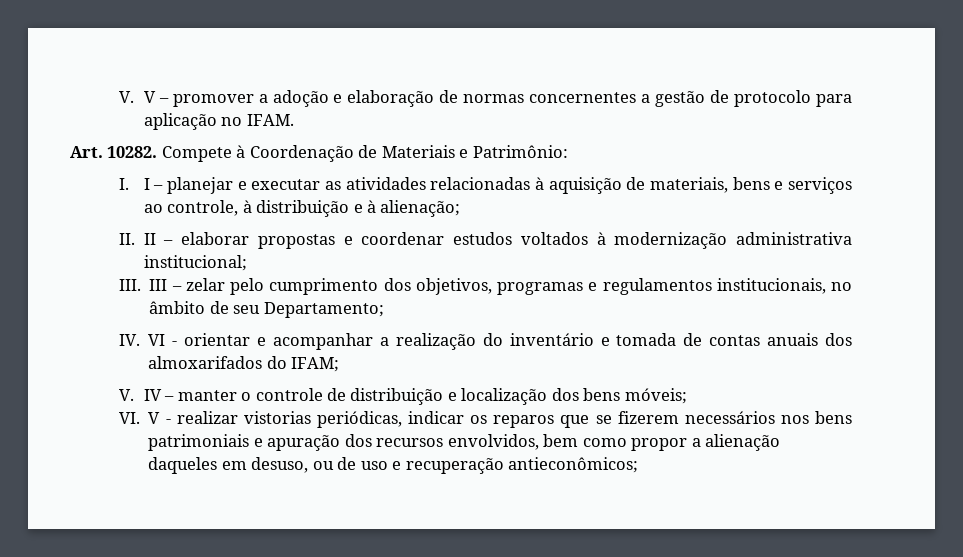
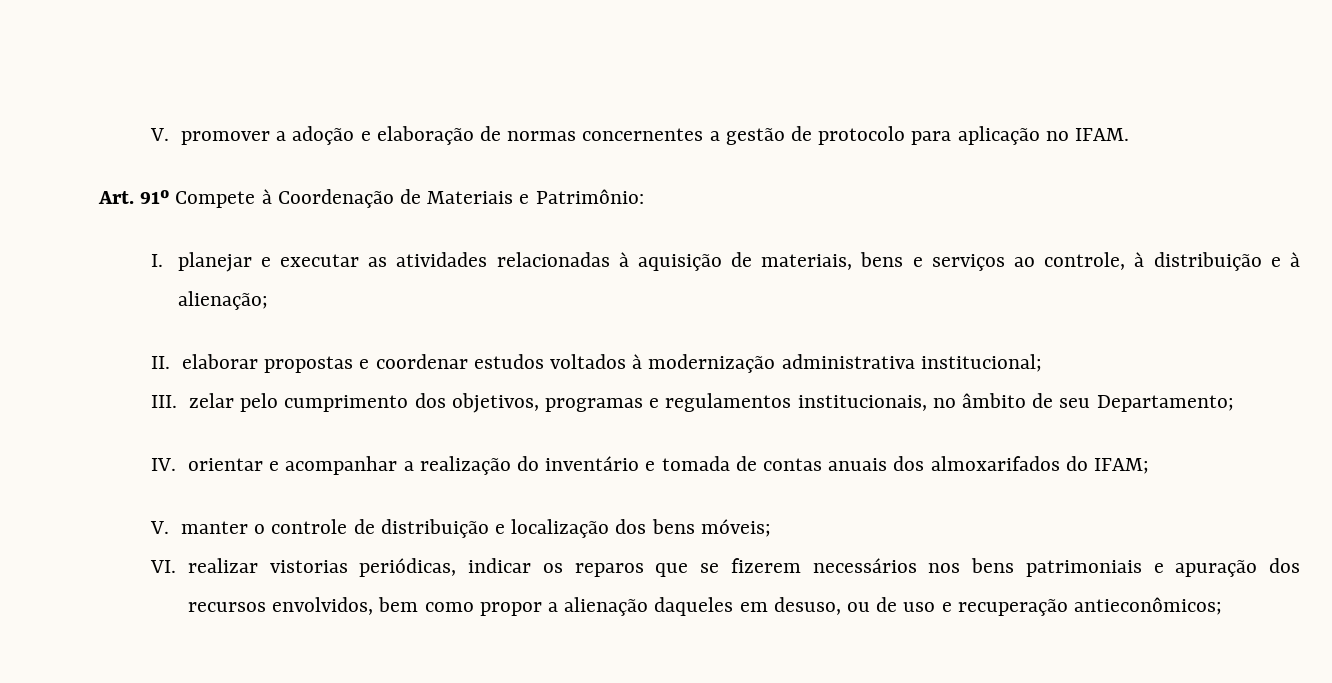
- V. V – promover a adoção e elaboração de normas concernentes a gestão de protocolo para aplicação no IFAM.
+ V. promover a adoção e elaboração de normas concernentes a gestão de protocolo para aplicação no IFAM.
- Art. 10282. Compete à Coordenação de Materiais e Patrimônio:
+ Art. 91º Compete à Coordenação de Materiais e Patrimônio:
- I. I – planejar e executar as atividades relacionadas à aquisição de materiais, bens e serviços ao controle, à distribuição e à alienação;
+ I. planejar e executar as atividades relacionadas à aquisição de materiais, bens e serviços ao controle, à distribuição e à alienação;
- II. II – elaborar propostas e coordenar estudos voltados à modernização administrativa institucional;
+ II. elaborar propostas e coordenar estudos voltados à modernização administrativa institucional;
- III. III – zelar pelo cumprimento dos objetivos, programas e regulamentos institucionais, no âmbito de seu Departamento;
+ III. zelar pelo cumprimento dos objetivos, programas e regulamentos institucionais, no âmbito de seu Departamento;
- IV. VI - orientar e acompanhar a realização do inventário e tomada de contas anuais dos almoxarifados do IFAM;
+ IV. orientar e acompanhar a realização do inventário e tomada de contas anuais dos almoxarifados do IFAM;
- V. IV – manter o controle de distribuição e localização dos bens móveis;
+ V. manter o controle de distribuição e localização dos bens móveis;
- VI. V - realizar vistorias periódicas, indicar os reparos que se fizerem necessários nos bens patrimoniais e apuração dos recursos envolvidos, bem como propor a alienação daqueles em desuso, ou de uso e recuperação antieconômicos;
+ VI. realizar vistorias periódicas, indicar os reparos que se fizerem necessários nos bens patrimoniais e apuração dos recursos envolvidos, bem como propor a alienação daqueles em desuso, ou de uso e recuperação antieconômicos;

